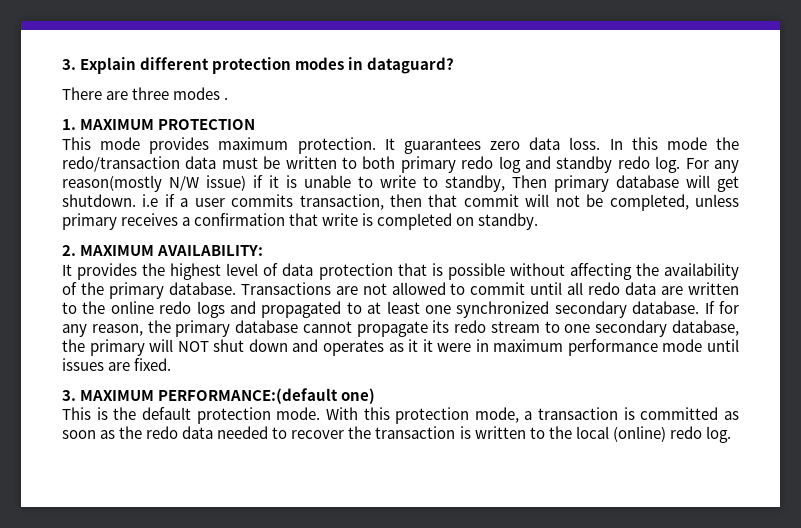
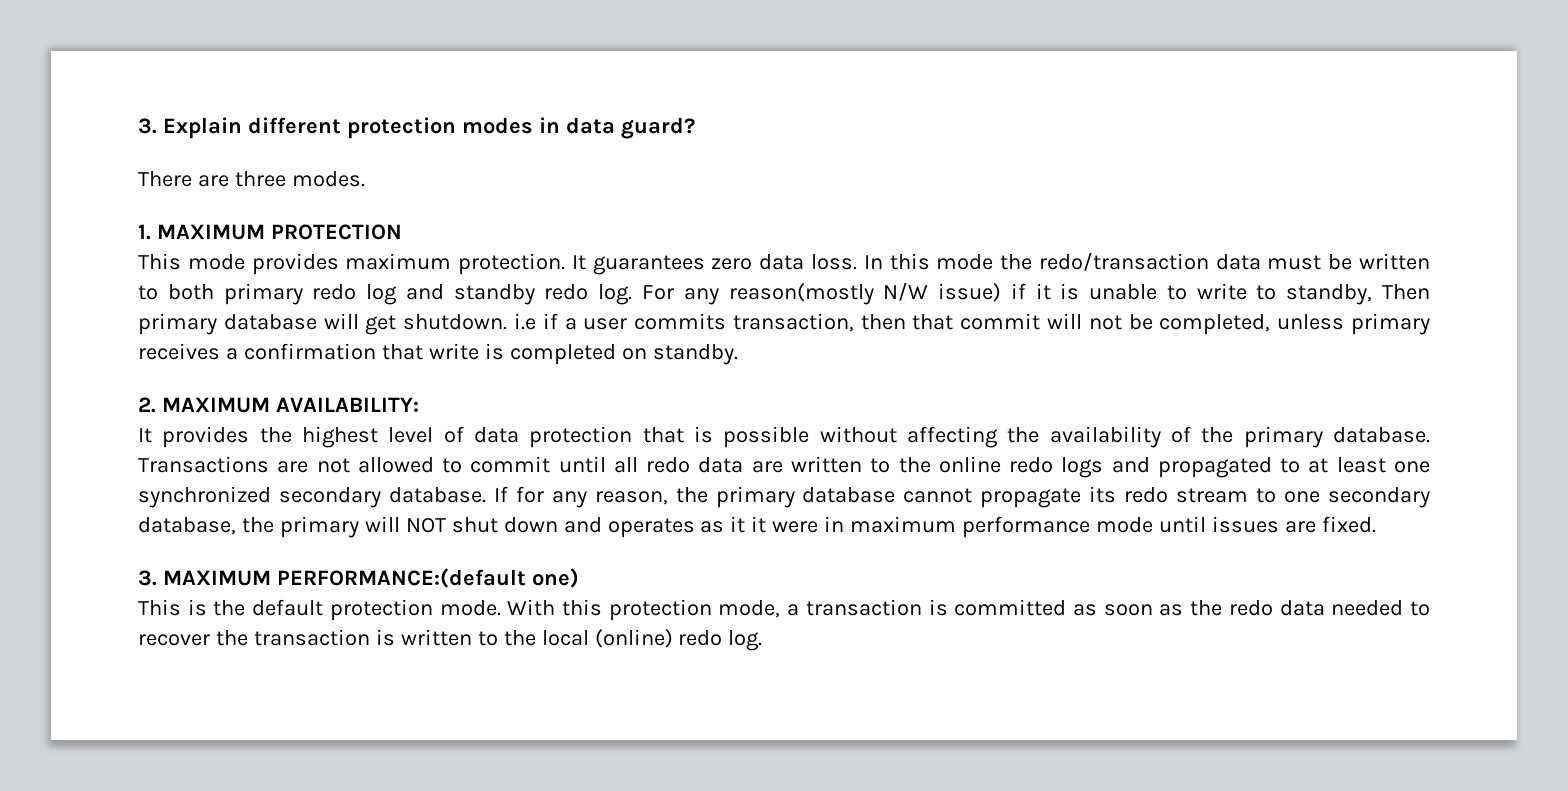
- 3. Explain different protection modes in dataguard?
+ 3. Explain different protection modes in data guard?
- There are three modes .
+ There are three modes.

